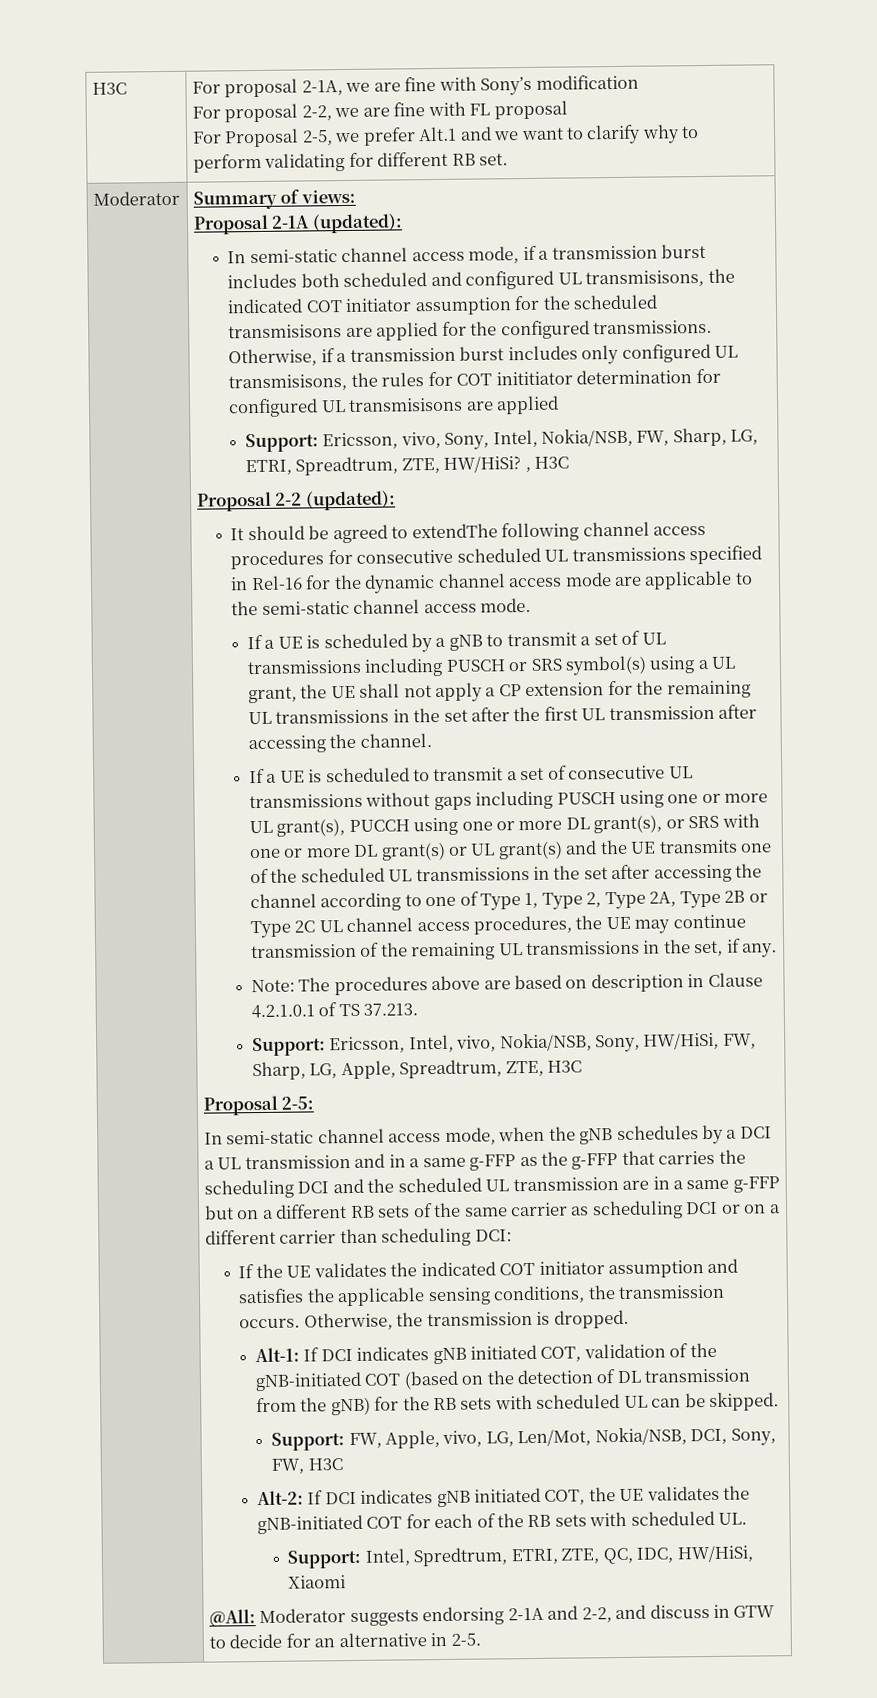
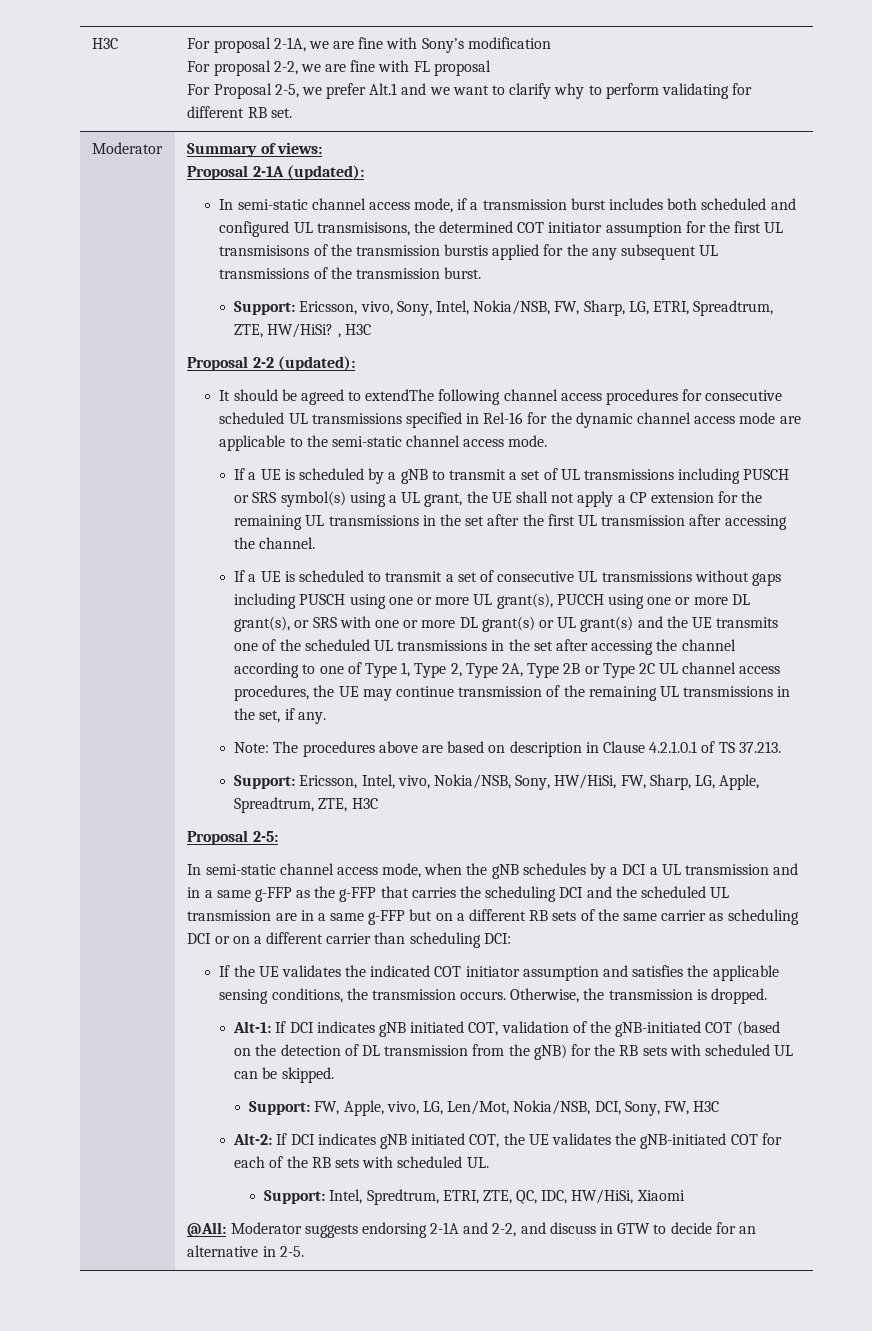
- In semi-static channel access mode, if a transmission burst includes both scheduled and configured UL transmisisons, the indicated COT initiator assumption for the scheduled transmisisons are applied for the configured transmissions. Otherwise, if a transmission burst includes only configured UL transmisisons, the rules for COT inititiator determination for configured UL transmisisons are applied
+ In semi-static channel access mode, if a transmission burst includes both scheduled and configured UL transmisisons, the determined COT initiator assumption for the first UL transmisisons of the transmission burstis applied for the any subsequent UL transmissions of the transmission burst.

